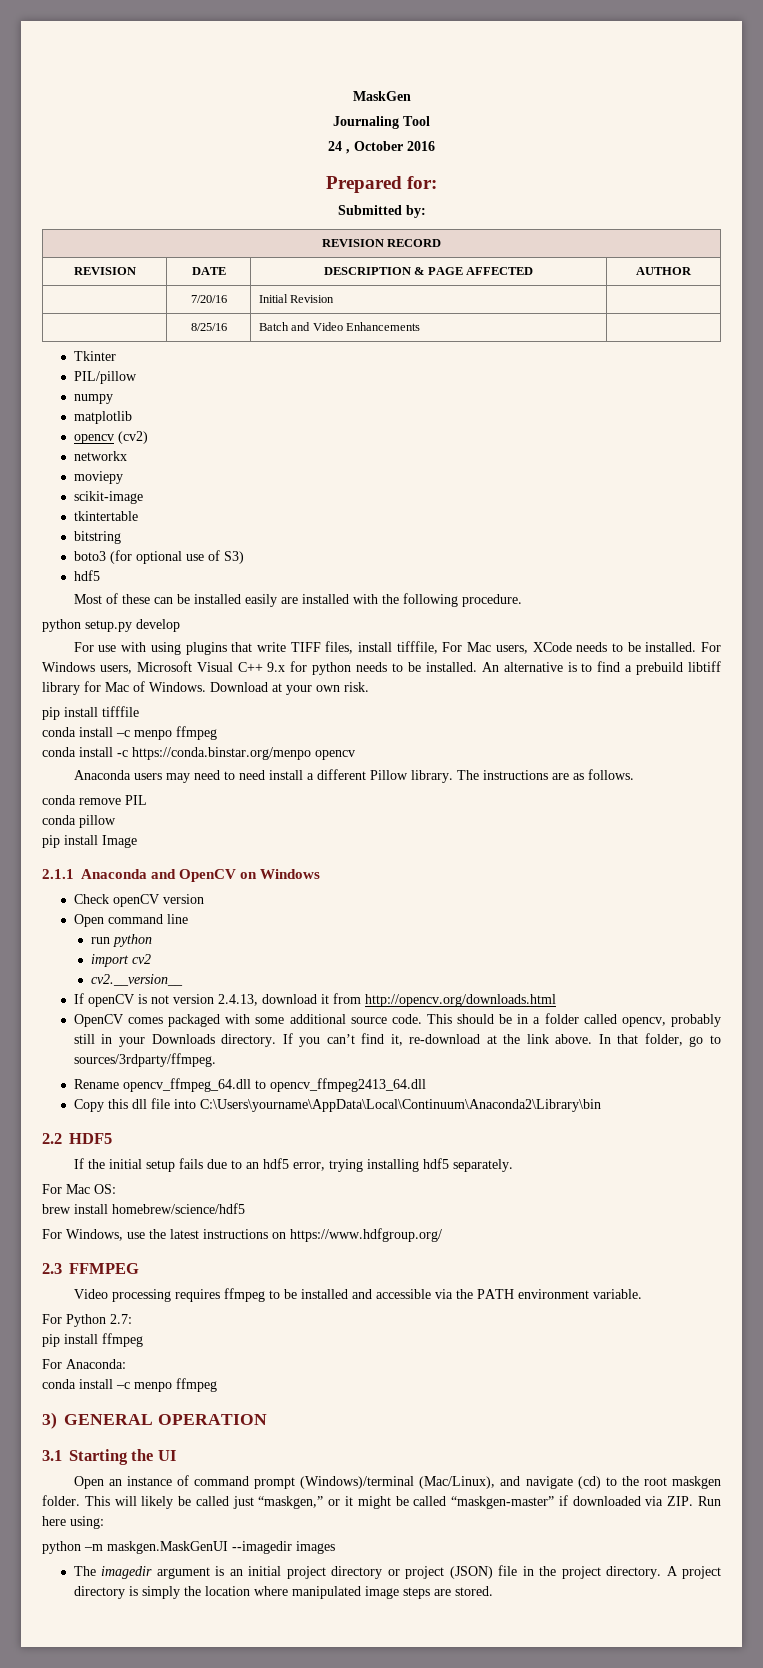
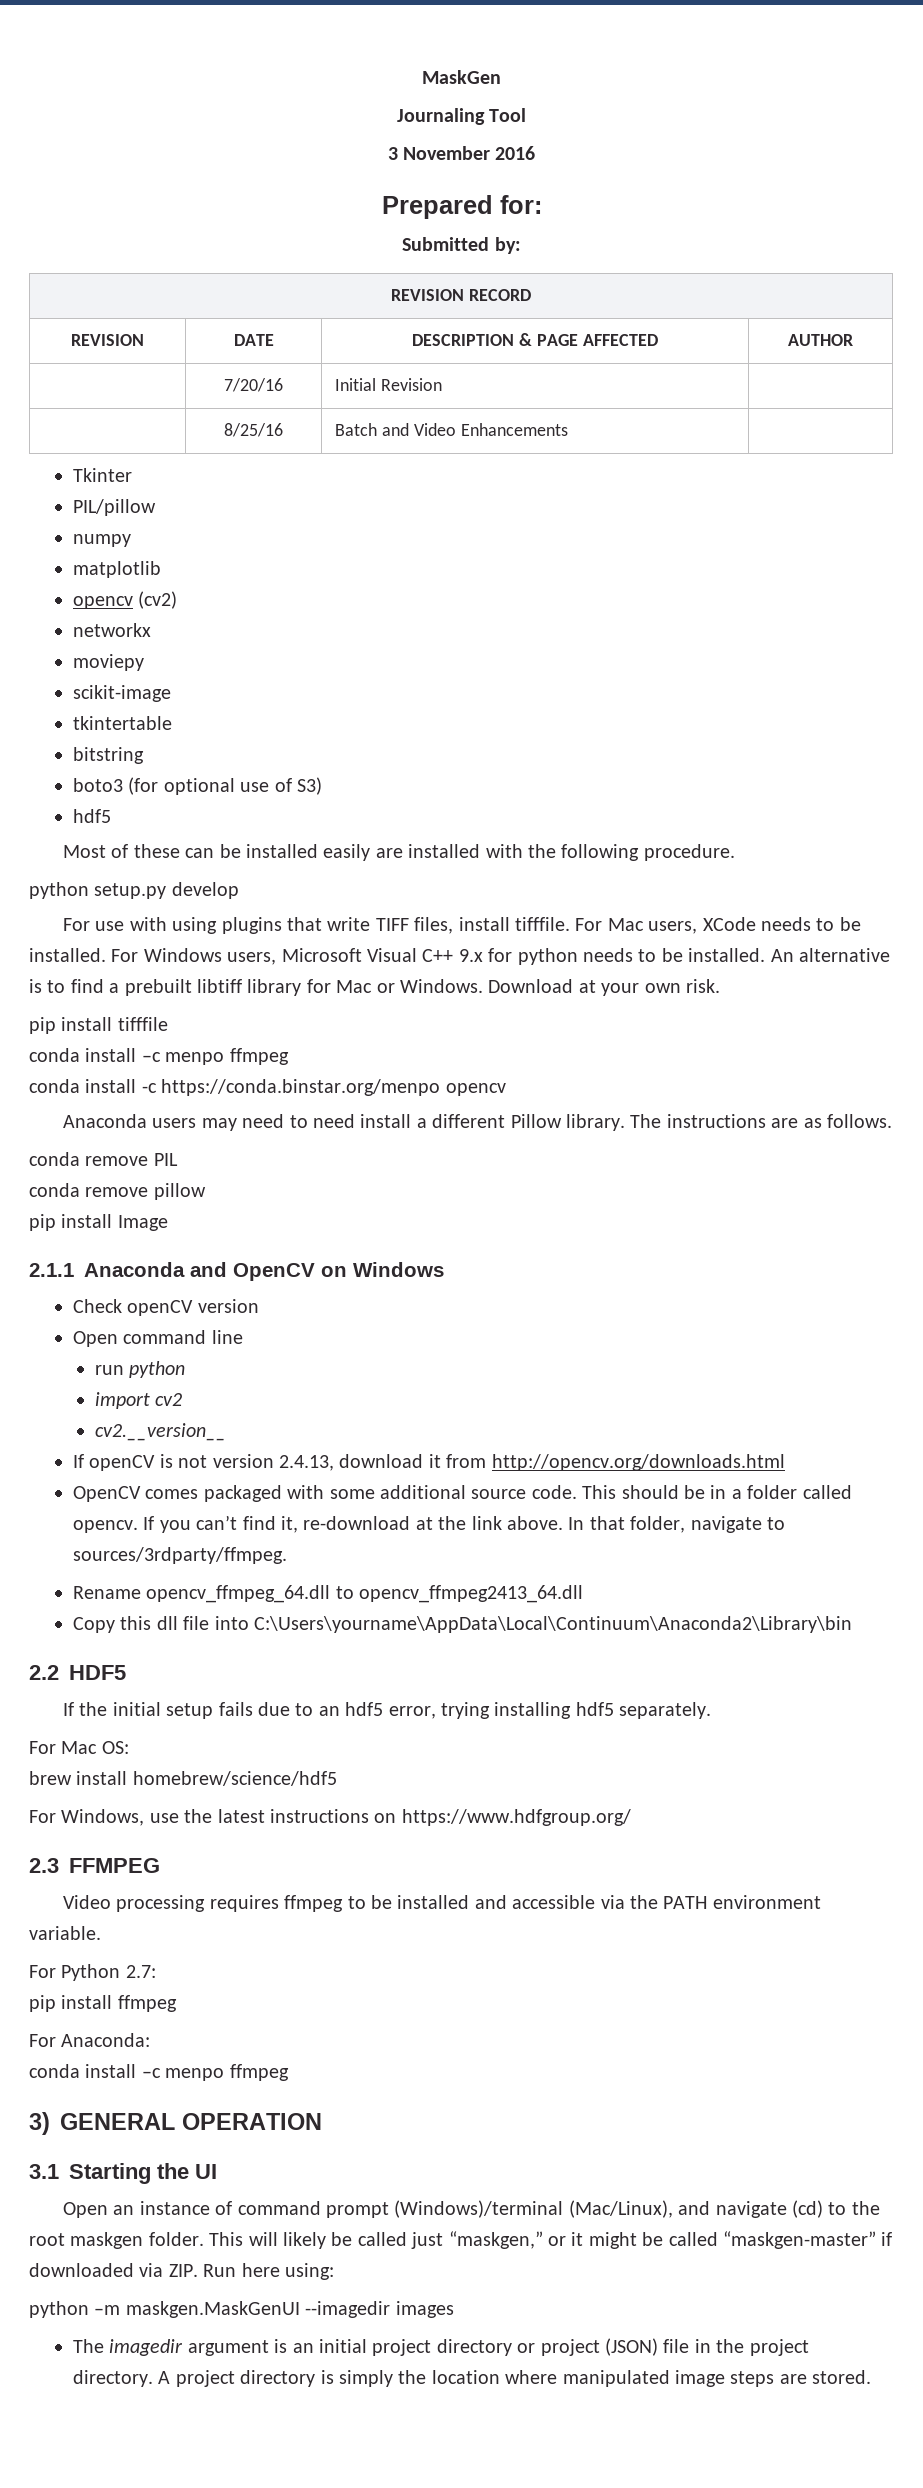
- 24 , October 2016
+ 3 November 2016
- For use with using plugins that write TIFF files, install tifffile, For Mac users, XCode needs to be installed.
+ For use with using plugins that write TIFF files, install tifffile. For Mac users, XCode needs to be installed.
- An alternative is to find a prebuild libtiff library for Mac of Windows.
+ An alternative is to find a prebuilt libtiff library for Mac or Windows.
- conda pillow
+ conda remove pillow
- This should be in a folder called opencv, probably still in your Downloads directory.
+ This should be in a folder called opencv.
- In that folder, go to sources/3rdparty/ffmpeg.
+ In that folder, navigate to sources/3rdparty/ffmpeg.

